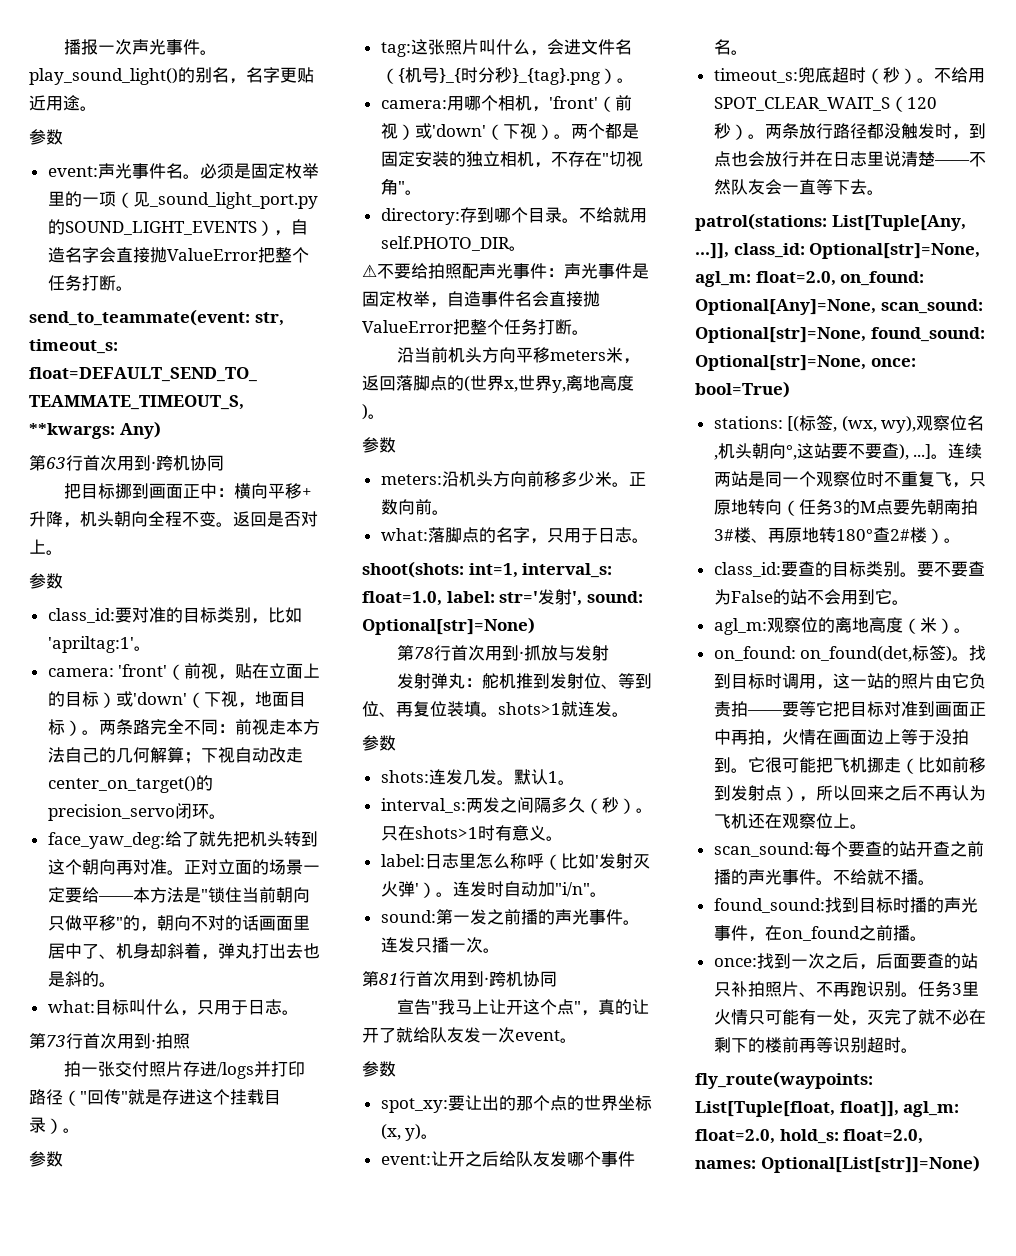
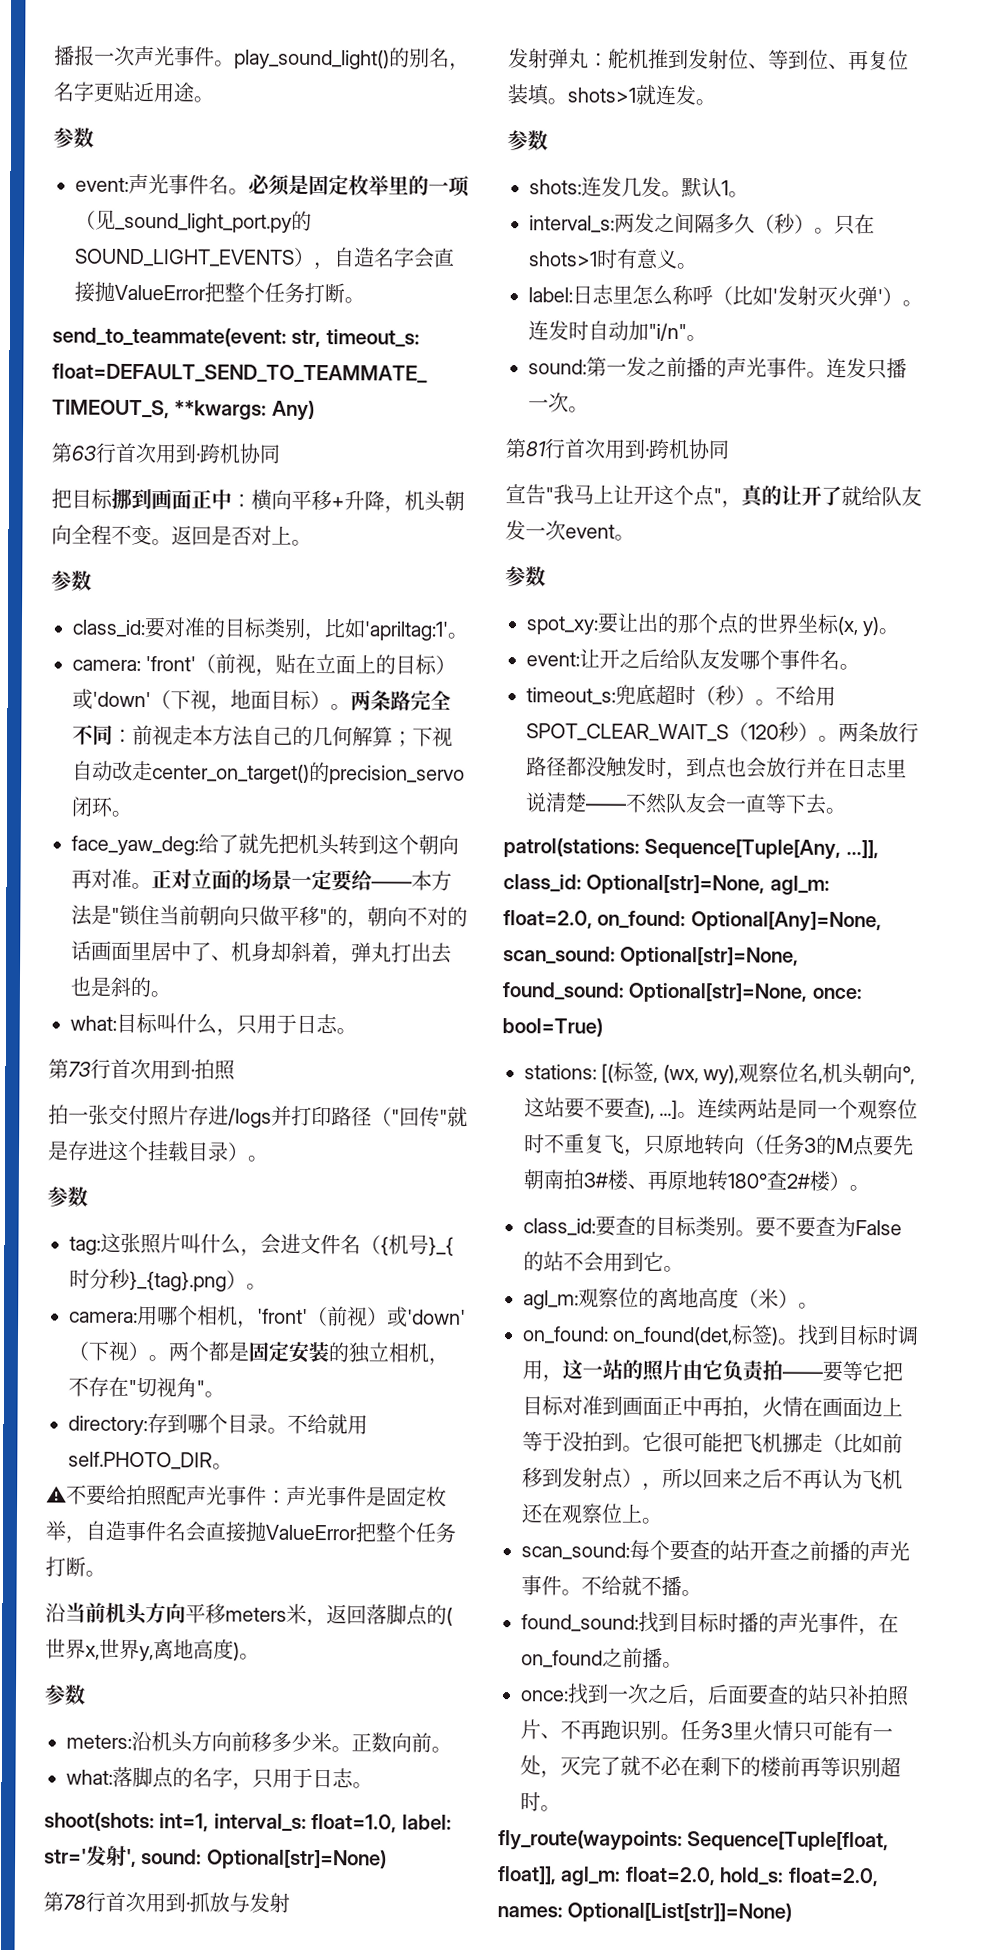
- patrol(stations: List[Tuple[Any, ...]], class_id: Optional[str]=None, agl_m: float=2.0, on_found: Optional[Any]=None, scan_sound: Optional[str]=None, found_sound: Optional[str]=None, once: bool=True)
+ patrol(stations: Sequence[Tuple[Any, ...]], class_id: Optional[str]=None, agl_m: float=2.0, on_found: Optional[Any]=None, scan_sound: Optional[str]=None, found_sound: Optional[str]=None, once: bool=True)
- fly_route(waypoints: List[Tuple[float, float]], agl_m: float=2.0, hold_s: float=2.0, names: Optional[List[str]]=None)
+ fly_route(waypoints: Sequence[Tuple[float, float]], agl_m: float=2.0, hold_s: float=2.0, names: Optional[List[str]]=None)

